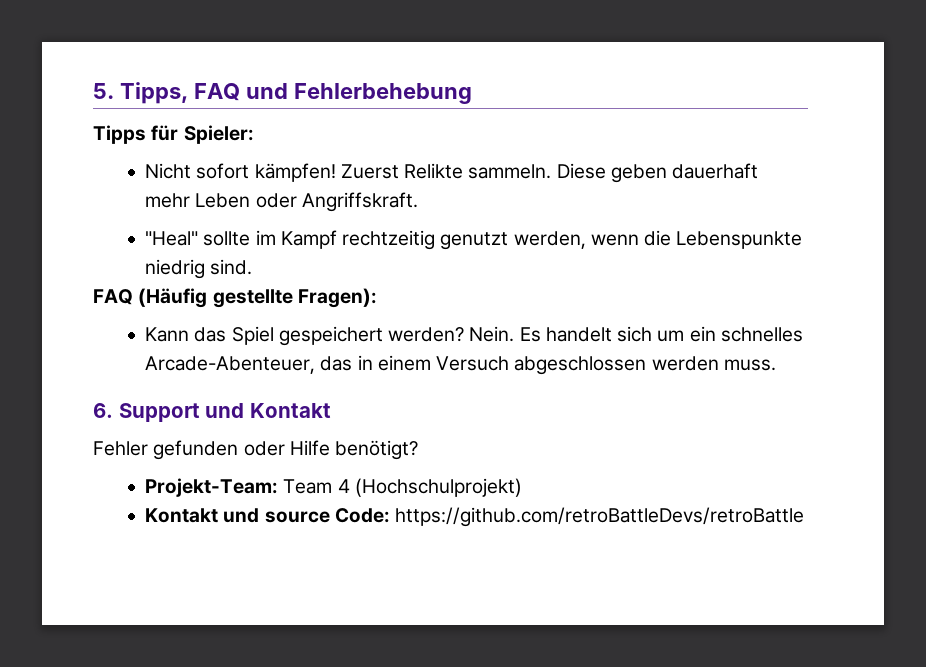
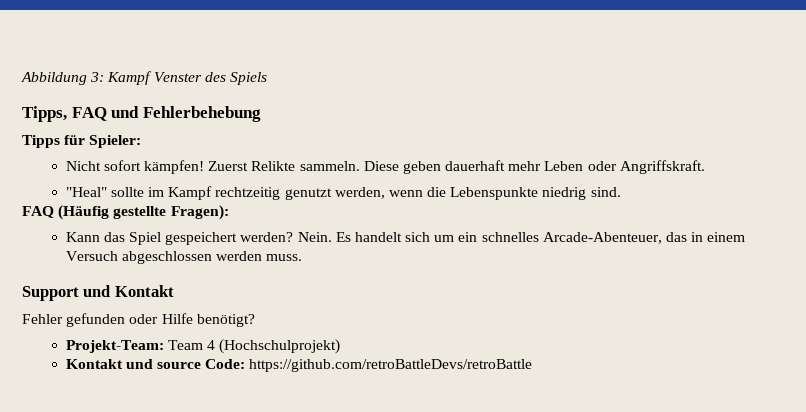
- 5. Tipps, FAQ und Fehlerbehebung
+ Abbildung 3: Kampf Venster des Spiels
+ Tipps, FAQ und Fehlerbehebung
- 6. Support und Kontakt
+ Support und Kontakt

